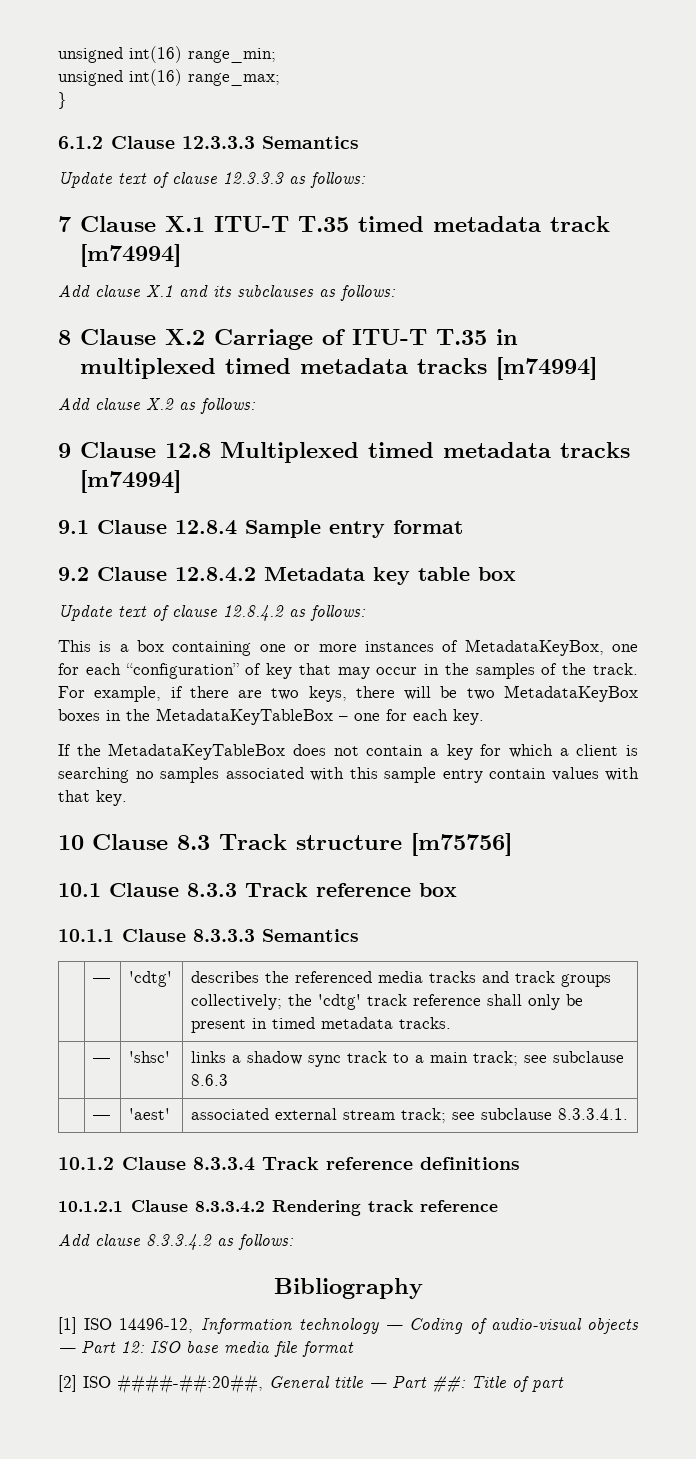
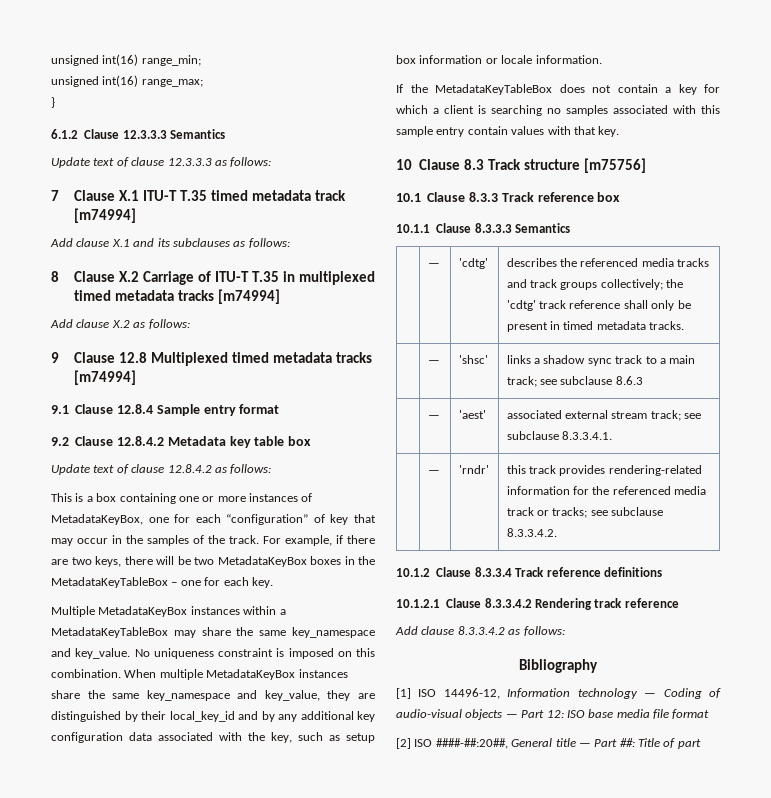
+ Multiple MetadataKeyBox instances within a MetadataKeyTableBox may share the same key_namespace and key_value. No uniqueness constraint is imposed on this combination. When multiple MetadataKeyBox instances share the same key_namespace and key_value, they are distinguished by their local_key_id and by any additional key configuration data associated with the key, such as setup box information or locale information.
+ | — | 'rndr' | this track provides rendering-related information for the referenced media track or tracks; see subclause 8.3.3.4.2.

